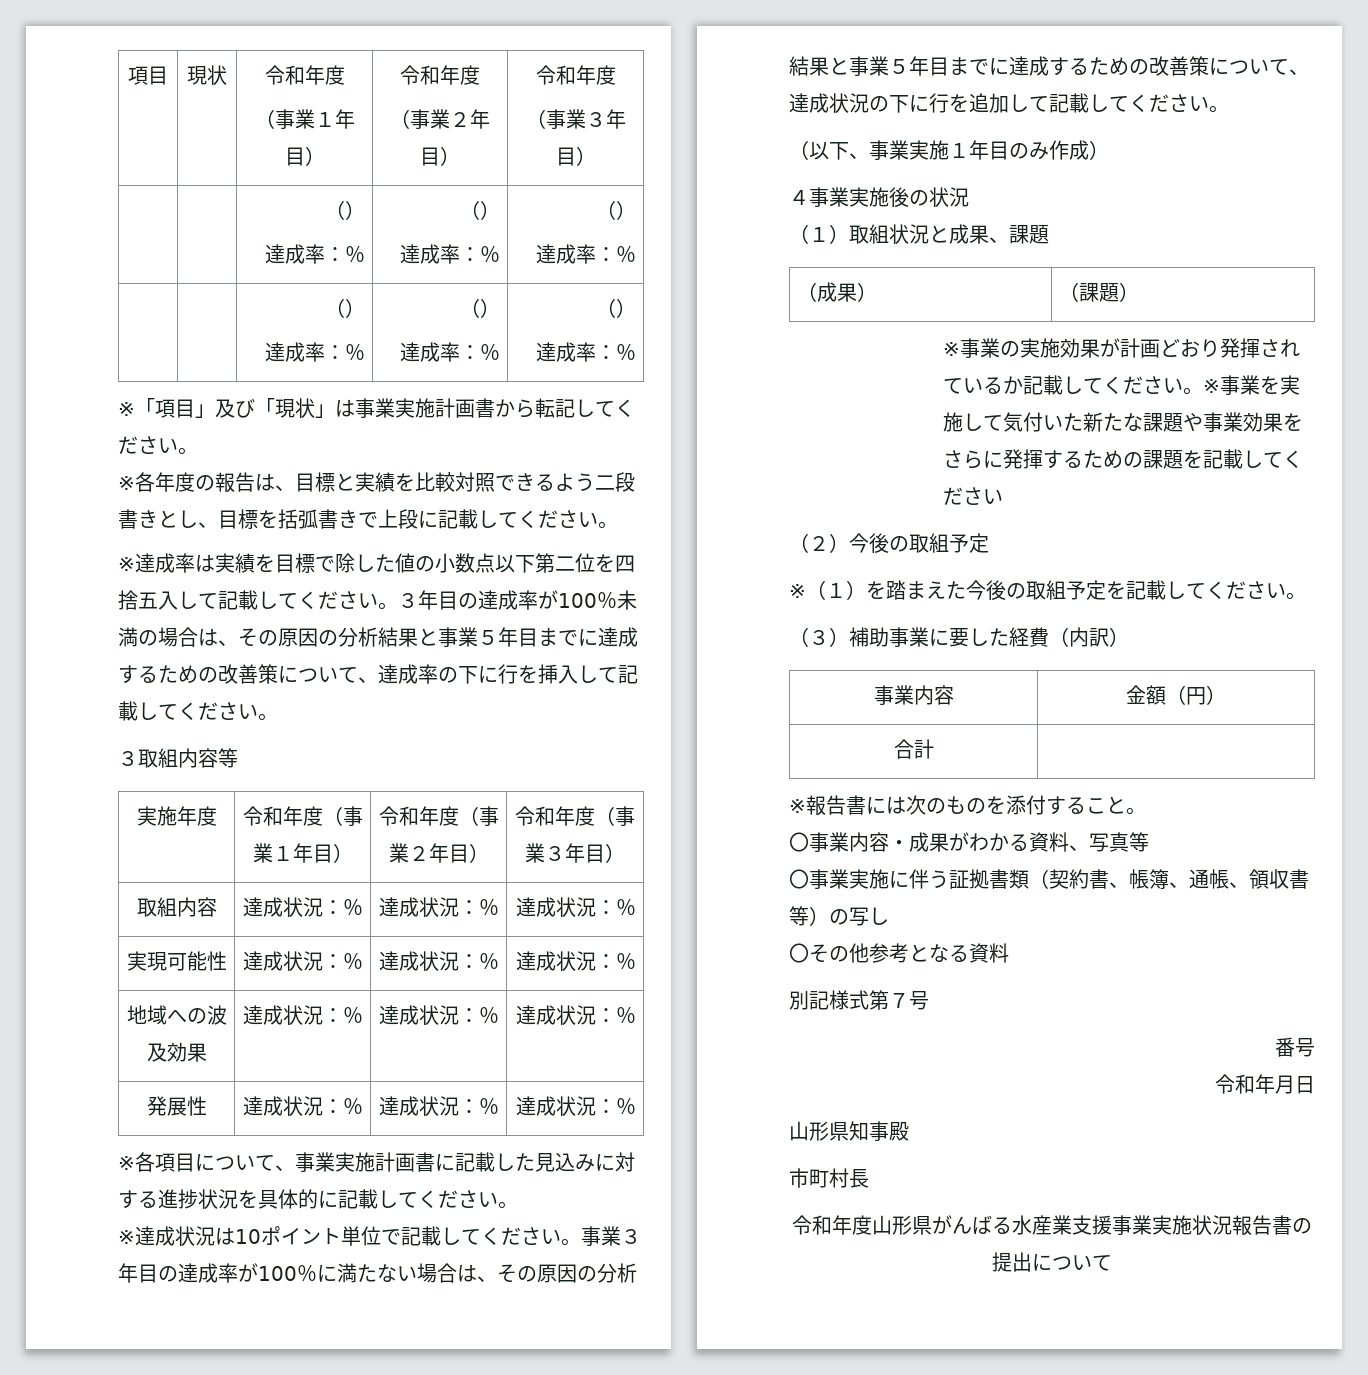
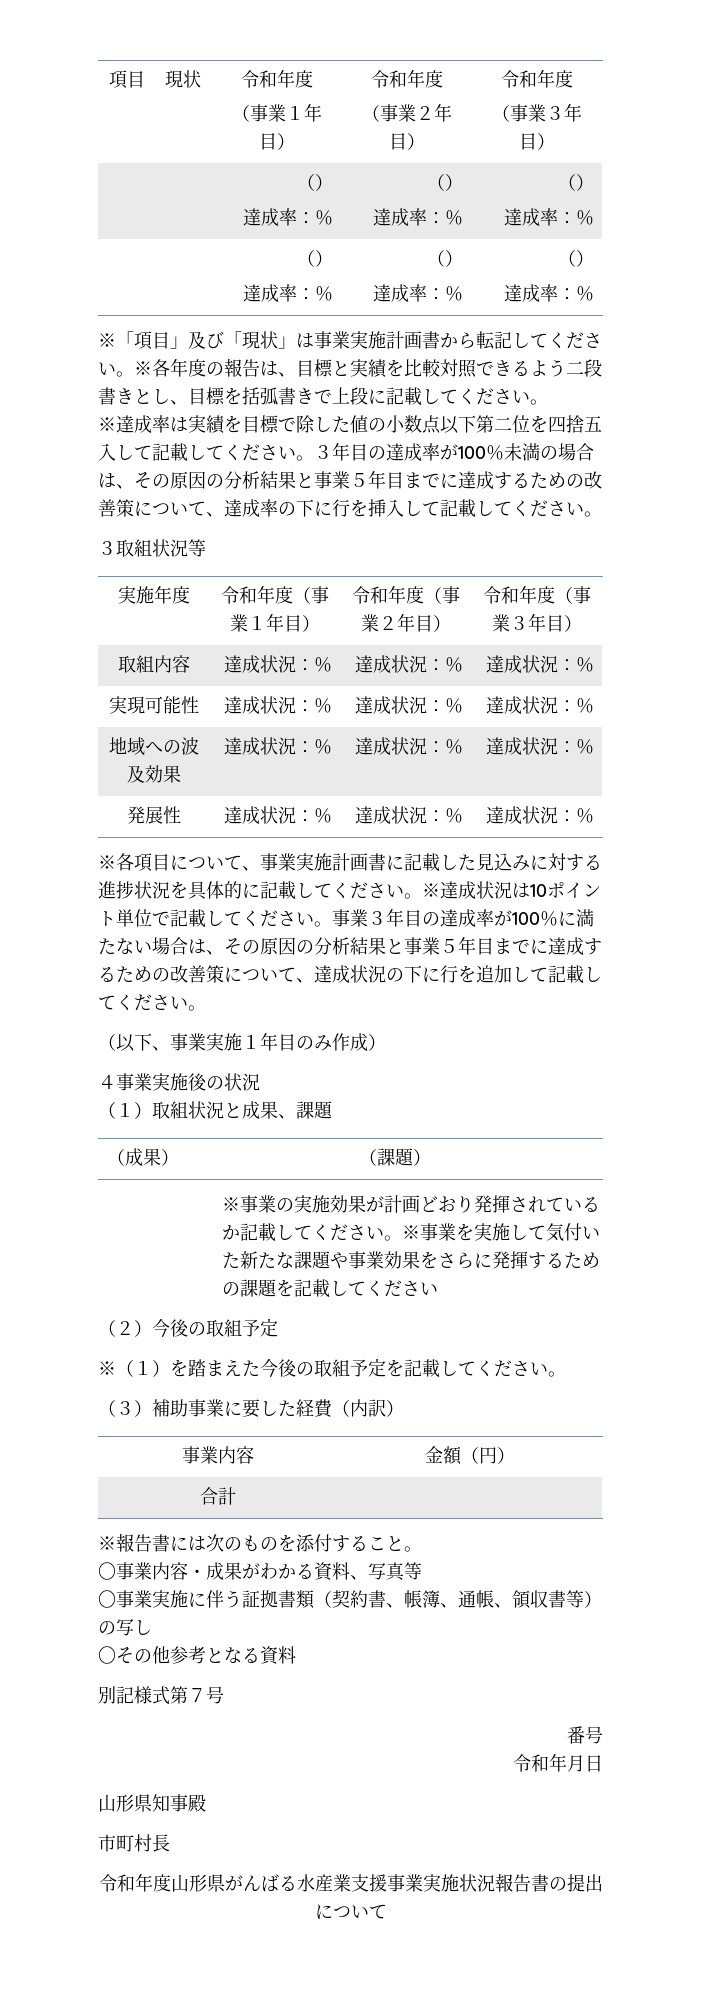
- ※「項目」及び「現状」は事業実施計画書から転記してください。
- ※各年度の報告は、目標と実績を比較対照できるよう二段書きとし、目標を括弧書きで上段に記載してください。
+ ※「項目」及び「現状」は事業実施計画書から転記してください。※各年度の報告は、目標と実績を比較対照できるよう二段書きとし、目標を括弧書きで上段に記載してください。
- ３取組内容等
+ ３取組状況等
- ※各項目について、事業実施計画書に記載した見込みに対する進捗状況を具体的に記載してください。
- ※達成状況は10ポイント単位で記載してください。
+ ※各項目について、事業実施計画書に記載した見込みに対する進捗状況を具体的に記載してください。※達成状況は10ポイント単位で記載してください。

